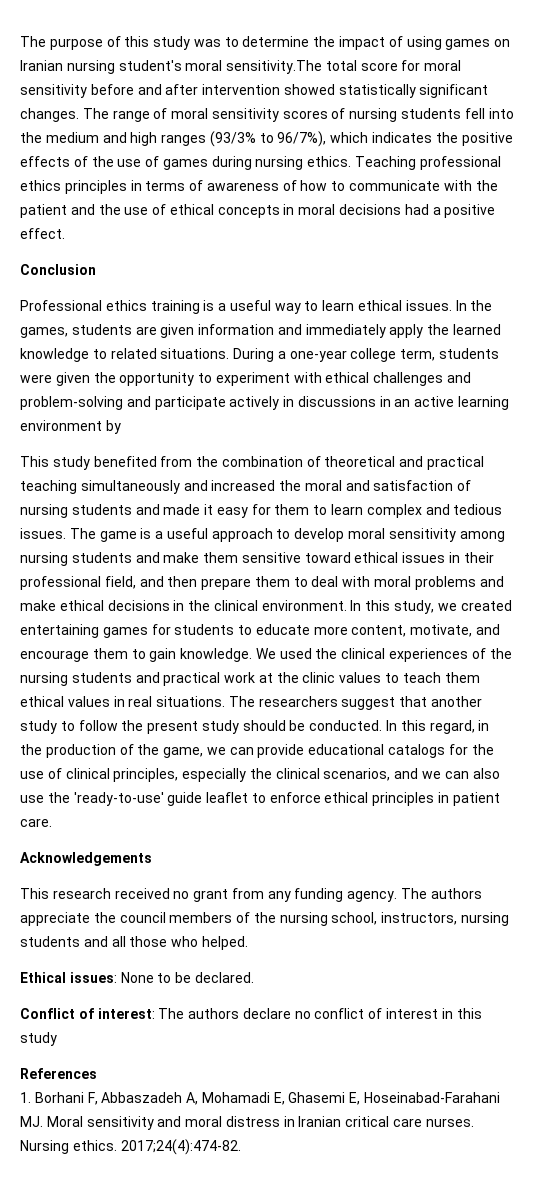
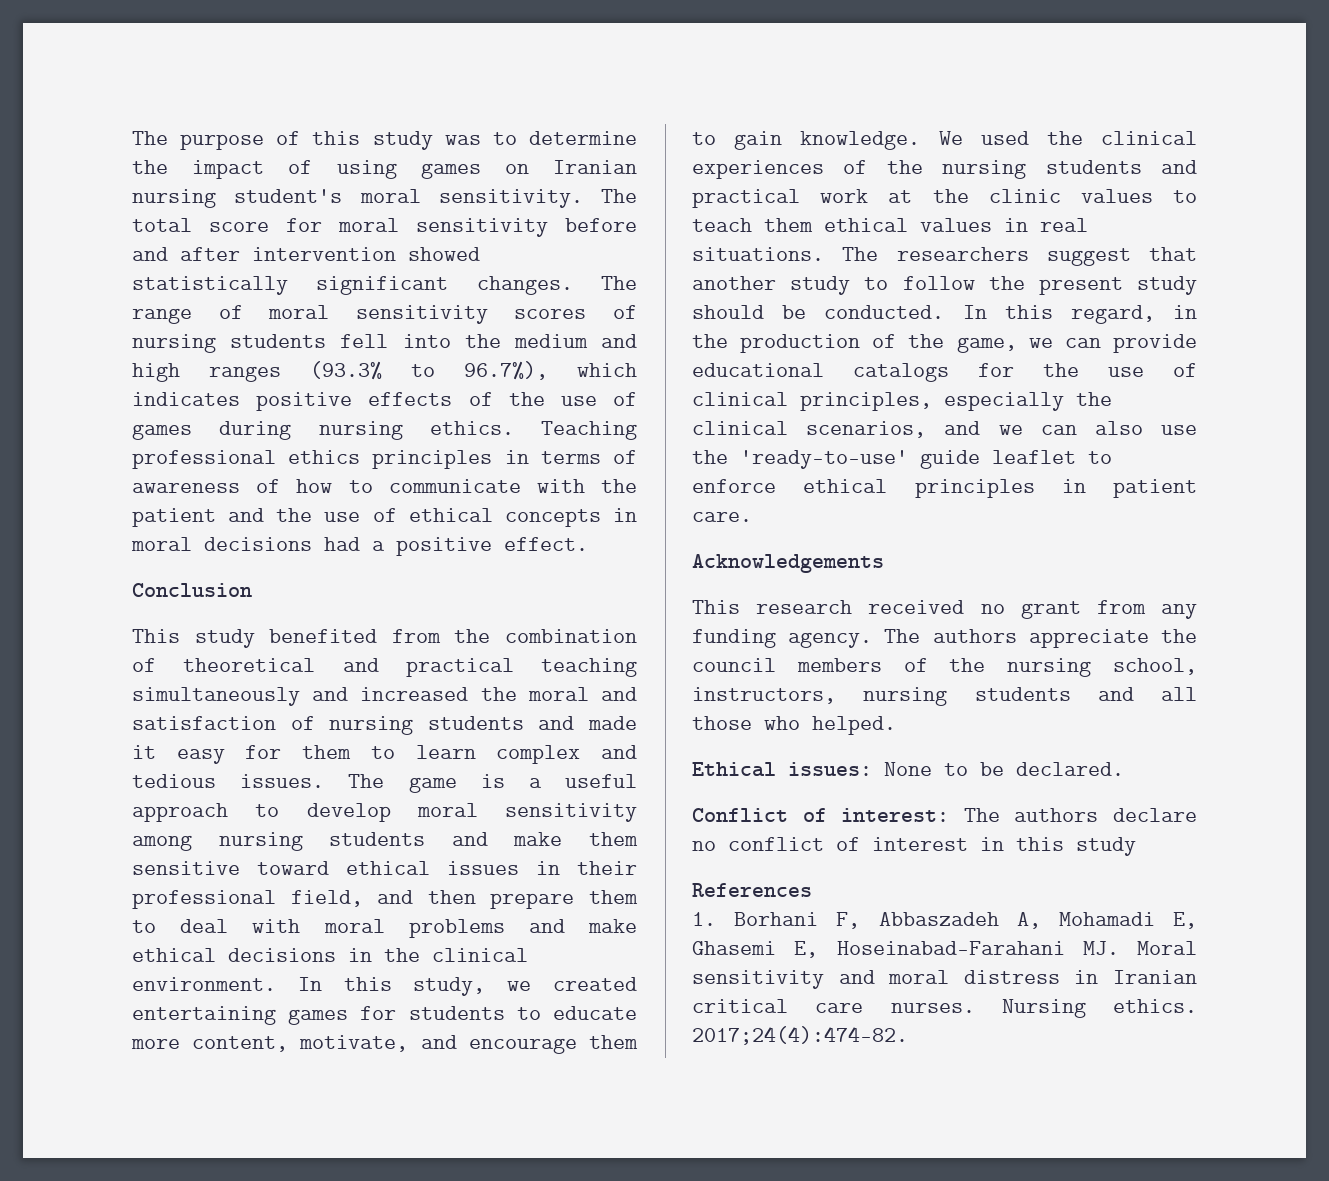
- The purpose of this study was to determine the impact of using games on Iranian nursing student's moral sensitivity.The total score for moral sensitivity before and after intervention showed statistically significant changes.
+ The purpose of this study was to determine the impact of using games on Iranian nursing student's moral sensitivity. The total score for moral sensitivity before and after intervention showed statistically significant changes.
- The range of moral sensitivity scores of nursing students fell into the medium and high ranges (93/3% to 96/7%), which indicates the positive effects of the use of games during nursing ethics.
+ The range of moral sensitivity scores of nursing students fell into the medium and high ranges (93.3% to 96.7%), which indicates positive effects of the use of games during nursing ethics.
- Professional ethics training is a useful way to learn ethical issues. In the games, students are given information and immediately apply the learned knowledge to related situations. During a one-year college term, students were given the opportunity to experiment with ethical challenges and problem-solving and participate actively in discussions in an active learning environment by

